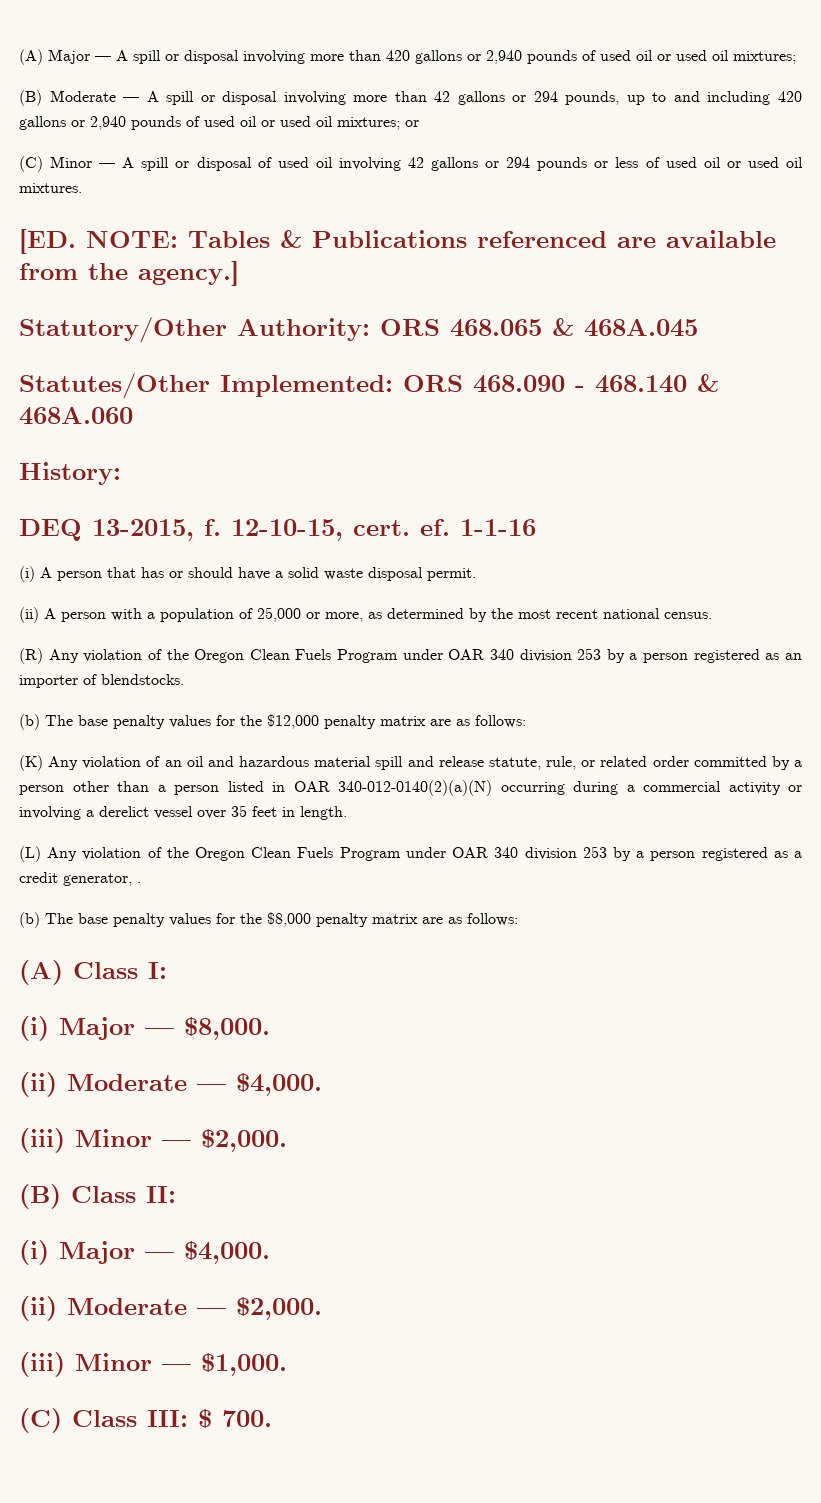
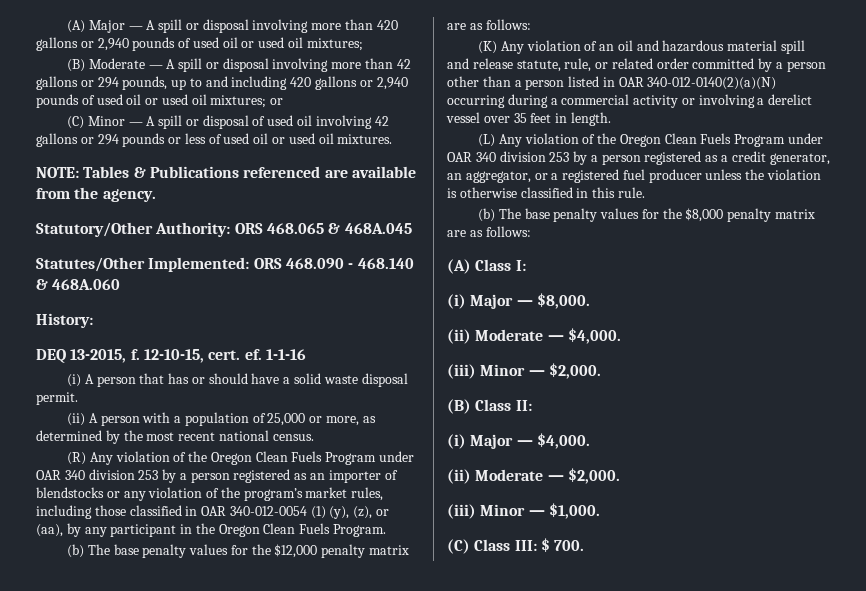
- [ED. NOTE: Tables & Publications referenced are available from the agency.]
+ NOTE: Tables & Publications referenced are available from the agency.
- (R) Any violation of the Oregon Clean Fuels Program under OAR 340 division 253 by a person registered as an importer of blendstocks.
+ (R) Any violation of the Oregon Clean Fuels Program under OAR 340 division 253 by a person registered as an importer of blendstocks or any violation of the program’s market rules, including those classified in OAR 340-012-0054 (1) (y), (z), or (aa), by any participant in the Oregon Clean Fuels Program.
- (L) Any violation of the Oregon Clean Fuels Program under OAR 340 division 253 by a person registered as a credit generator, .
+ (L) Any violation of the Oregon Clean Fuels Program under OAR 340 division 253 by a person registered as a credit generator, an aggregator, or a registered fuel producer unless the violation is otherwise classified in this rule.

